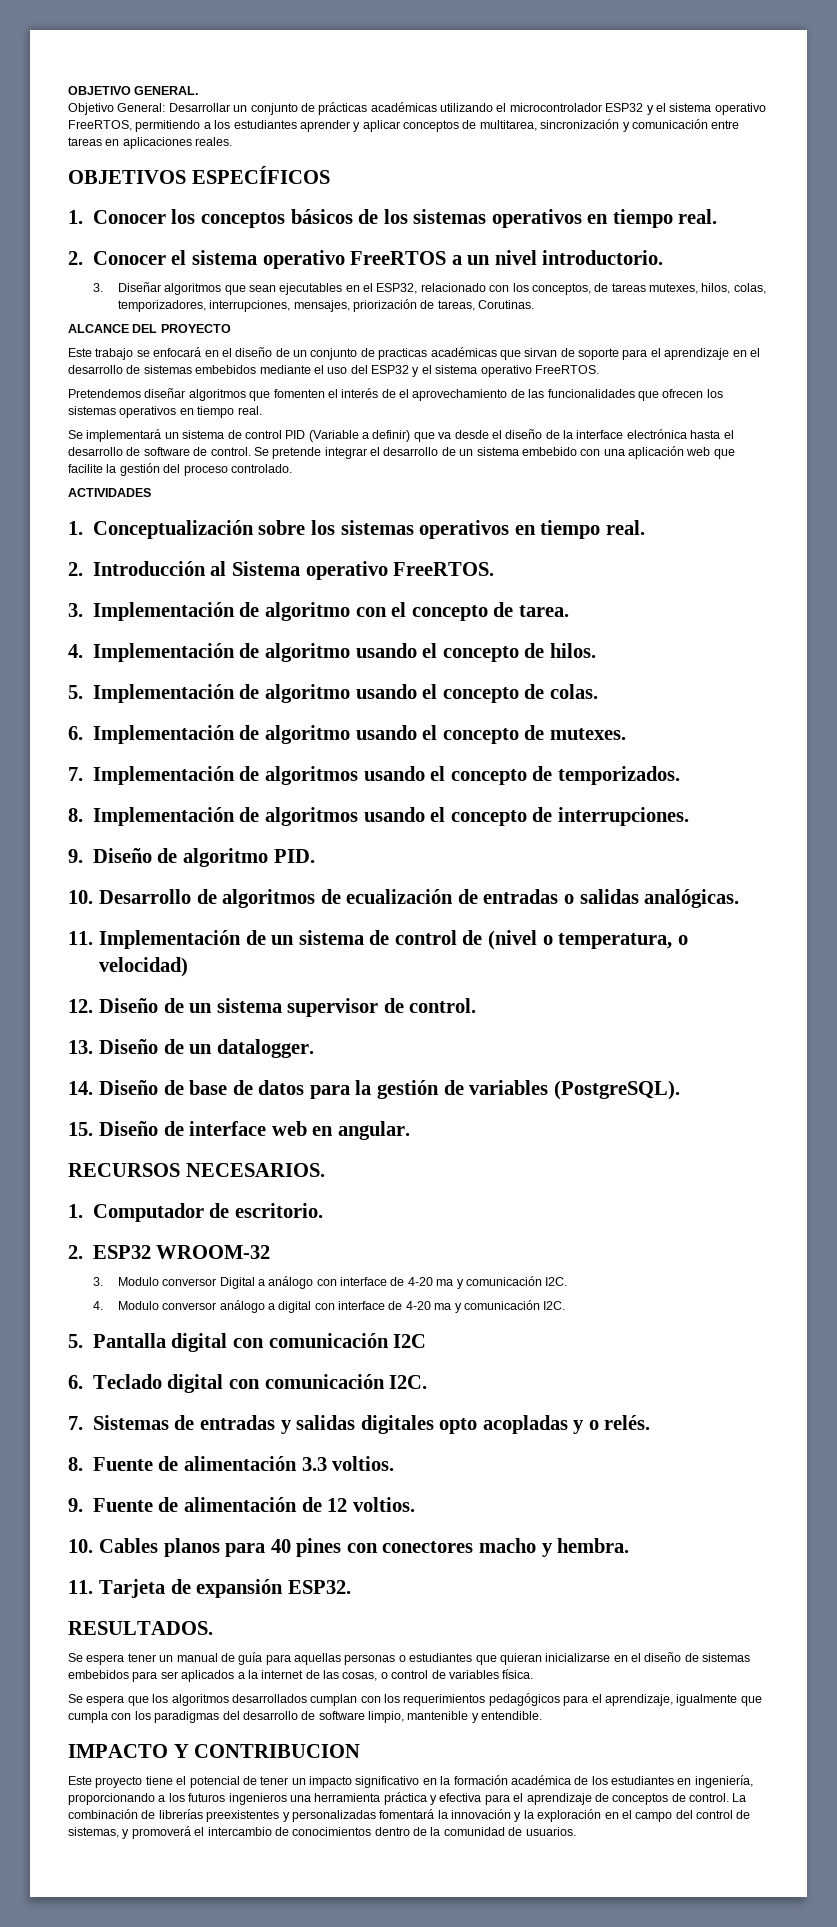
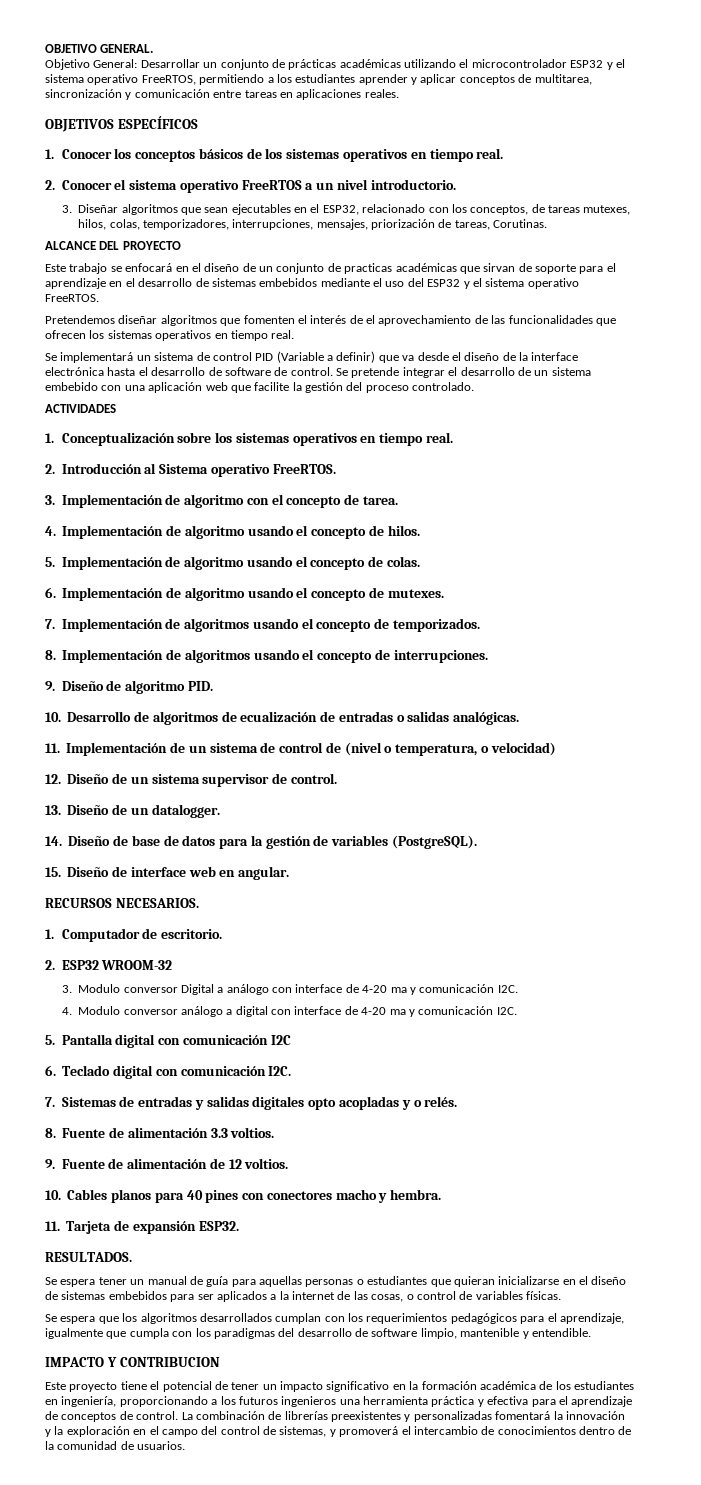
- Se espera tener un manual de guía para aquellas personas o estudiantes que quieran inicializarse en el diseño de sistemas embebidos para ser aplicados a la internet de las cosas, o control de variables física.
+ Se espera tener un manual de guía para aquellas personas o estudiantes que quieran inicializarse en el diseño de sistemas embebidos para ser aplicados a la internet de las cosas, o control de variables físicas.

